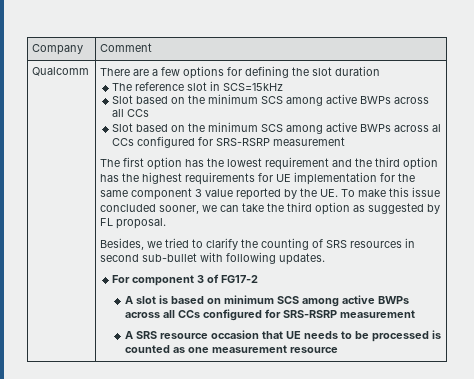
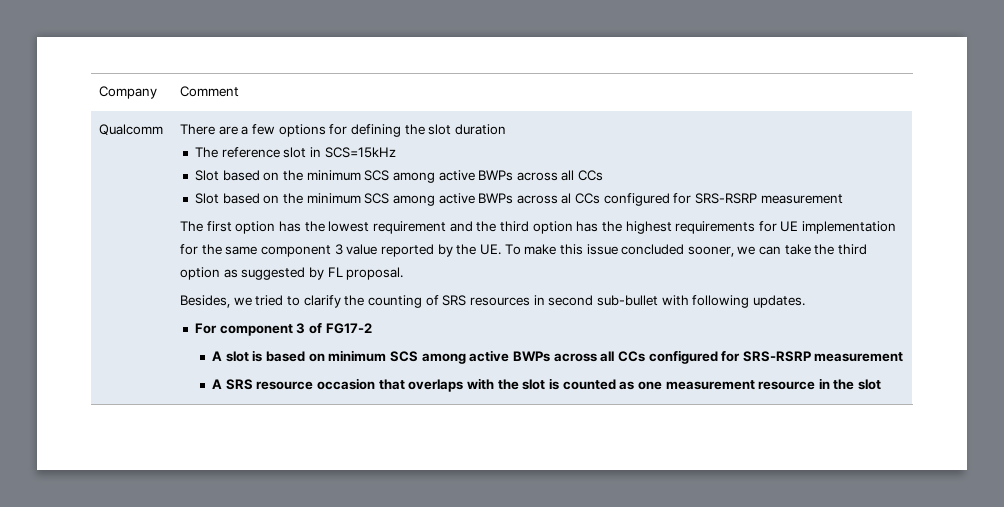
- A SRS resource occasion that UE needs to be processed is counted as one measurement resource
+ A SRS resource occasion that overlaps with the slot is counted as one measurement resource in the slot

